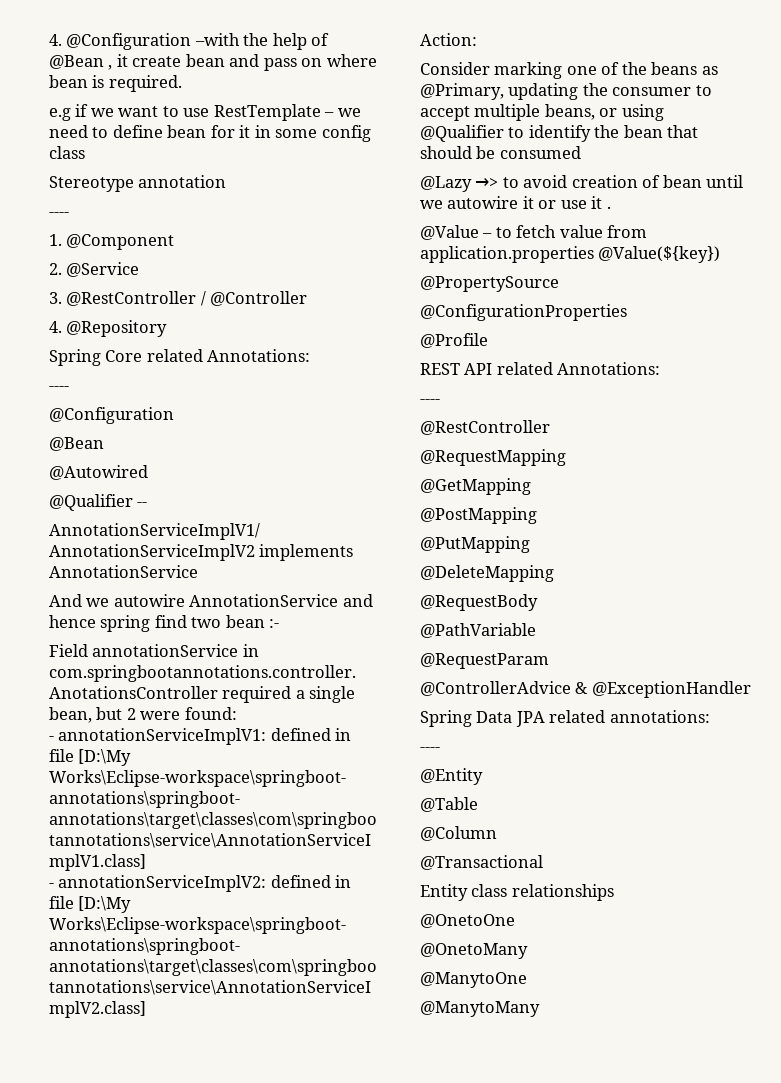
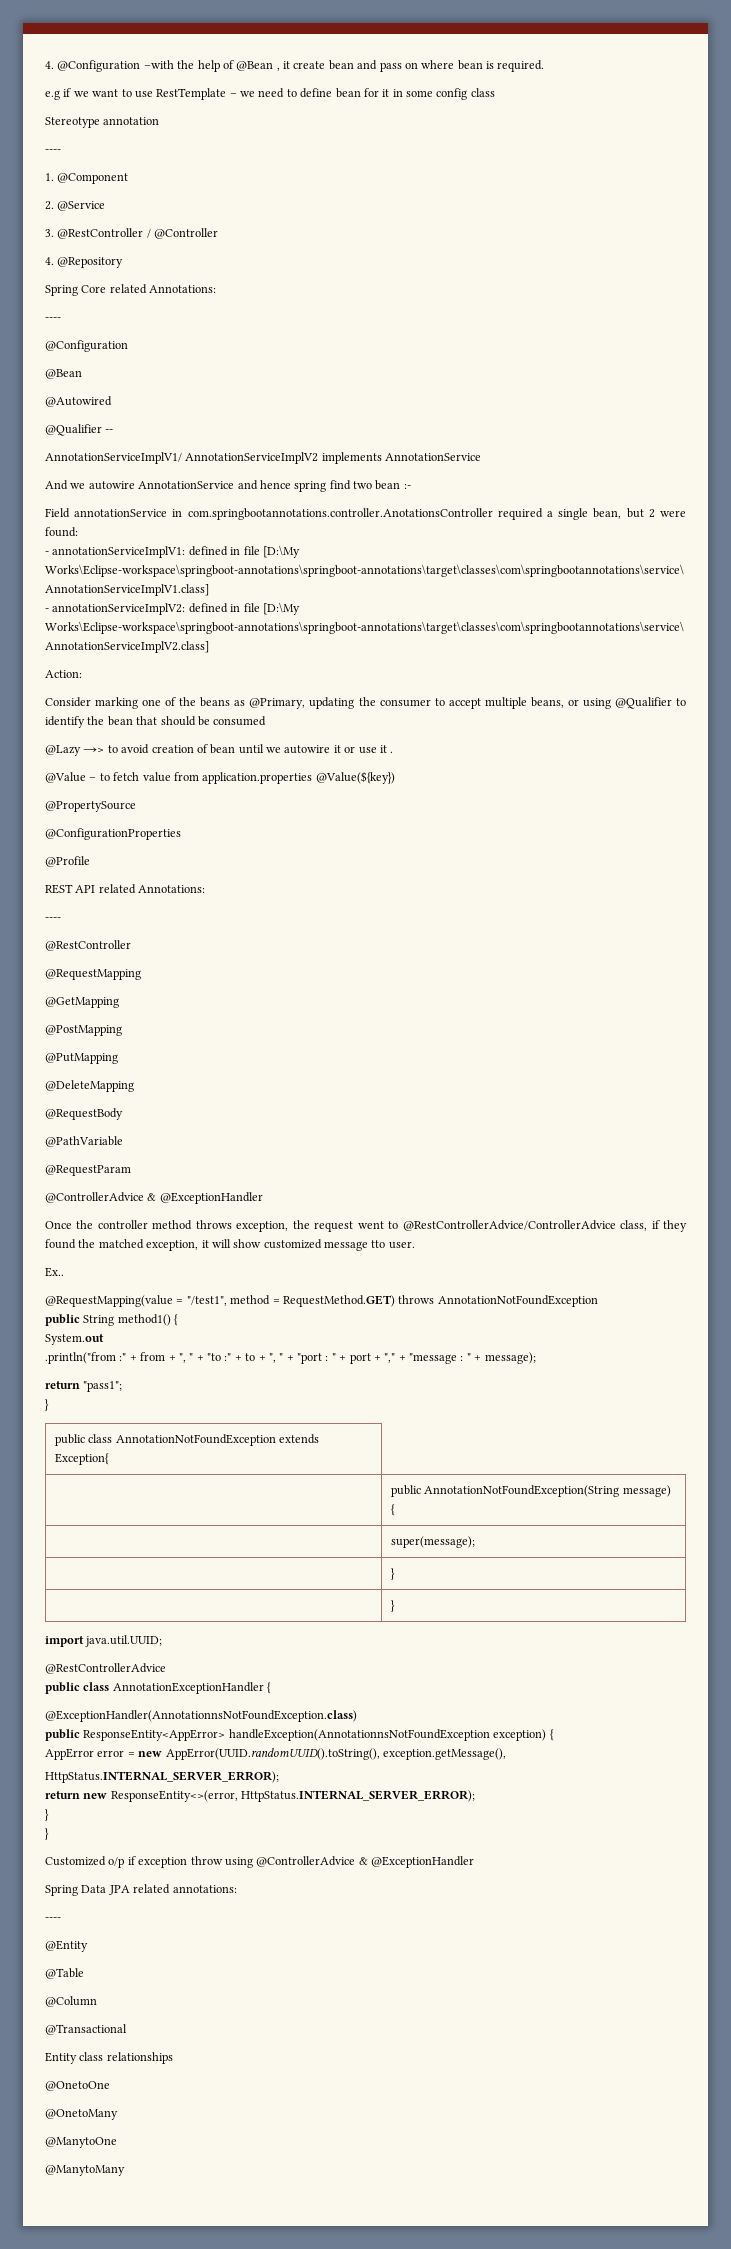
+ Once the controller method throws exception, the request went to @RestControllerAdvice/ControllerAdvice class, if they found the matched exception, it will show customized message tto user.
+ Ex..
+ @RequestMapping(value = "/test1", method = RequestMethod.GET) throws AnnotationNotFoundException
+ public String method1() {
+ System.out
+ .println("from :" + from + ", " + "to :" + to + ", " + "port : " + port + "," + "message : " + message);
+ return "pass1";
+ }
+ public class AnnotationNotFoundException extends Exception{
+ | public AnnotationNotFoundException(String message) {
+ | super(message);
+ | }
+ | }
+ import java.util.UUID;
+ @RestControllerAdvice
+ public class AnnotationExceptionHandler {
+ @ExceptionHandler(AnnotationnsNotFoundException.class)
+ public ResponseEntity<AppError> handleException(AnnotationnsNotFoundException exception) {
+ AppError error = new AppError(UUID.randomUUID().toString(), exception.getMessage(),
+ HttpStatus.INTERNAL_SERVER_ERROR);
+ return new ResponseEntity<>(error, HttpStatus.INTERNAL_SERVER_ERROR);
+ }
+ }
+ Customized o/p if exception throw using @ControllerAdvice & @ExceptionHandler

